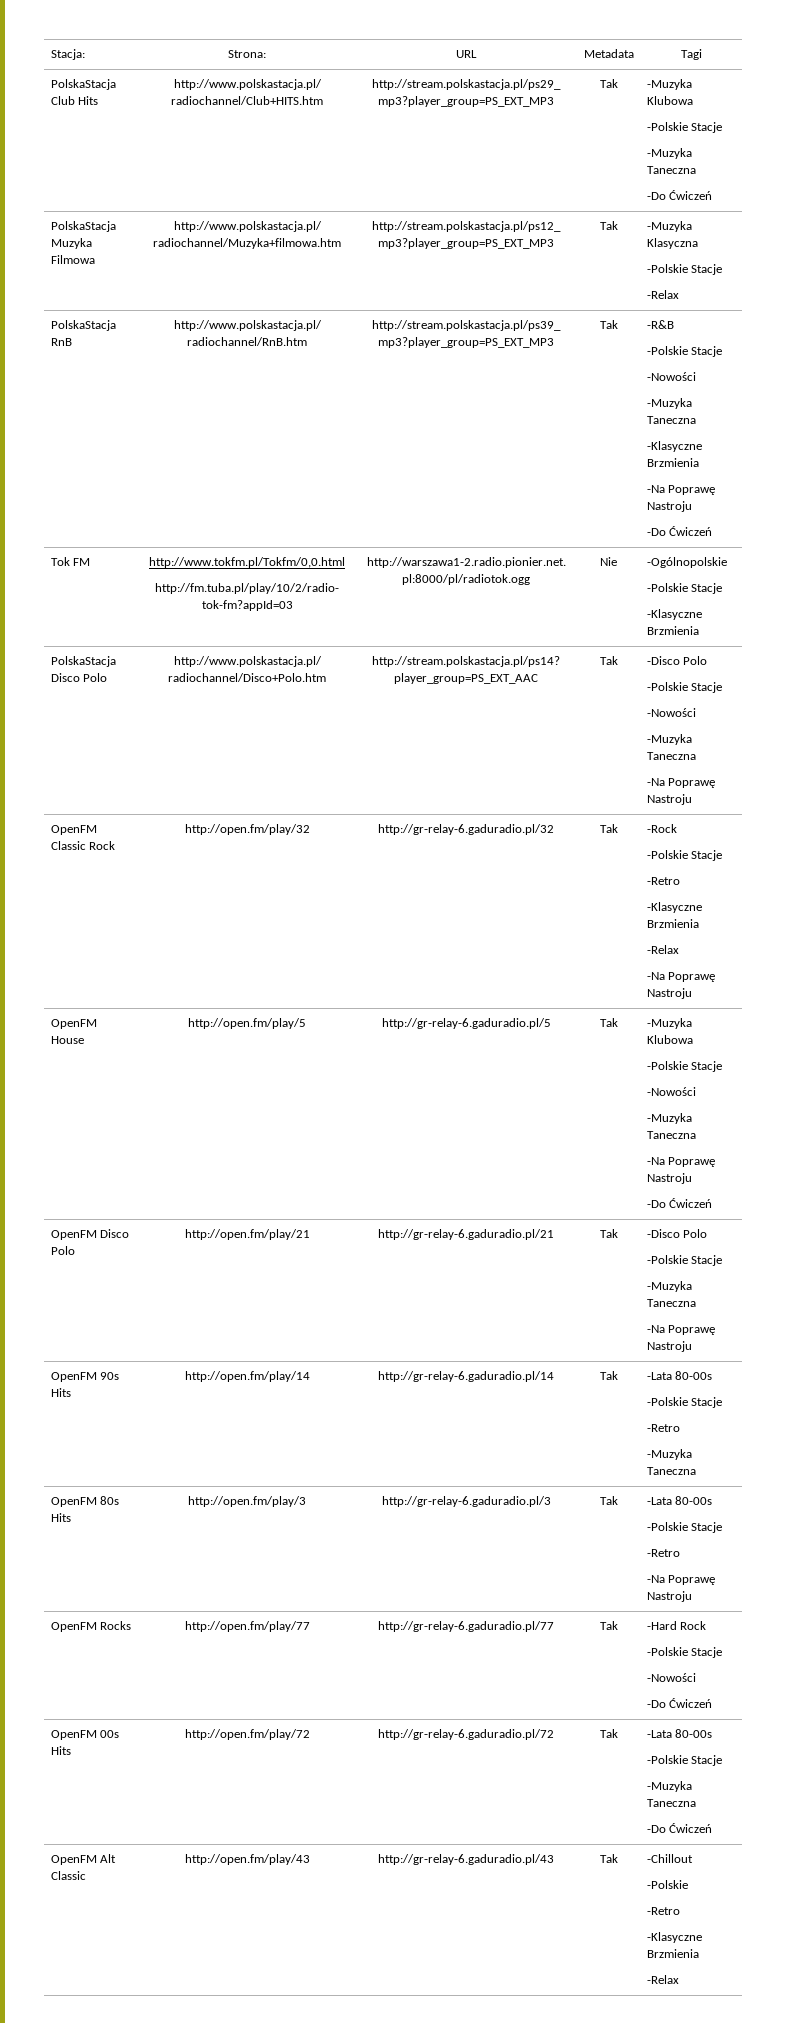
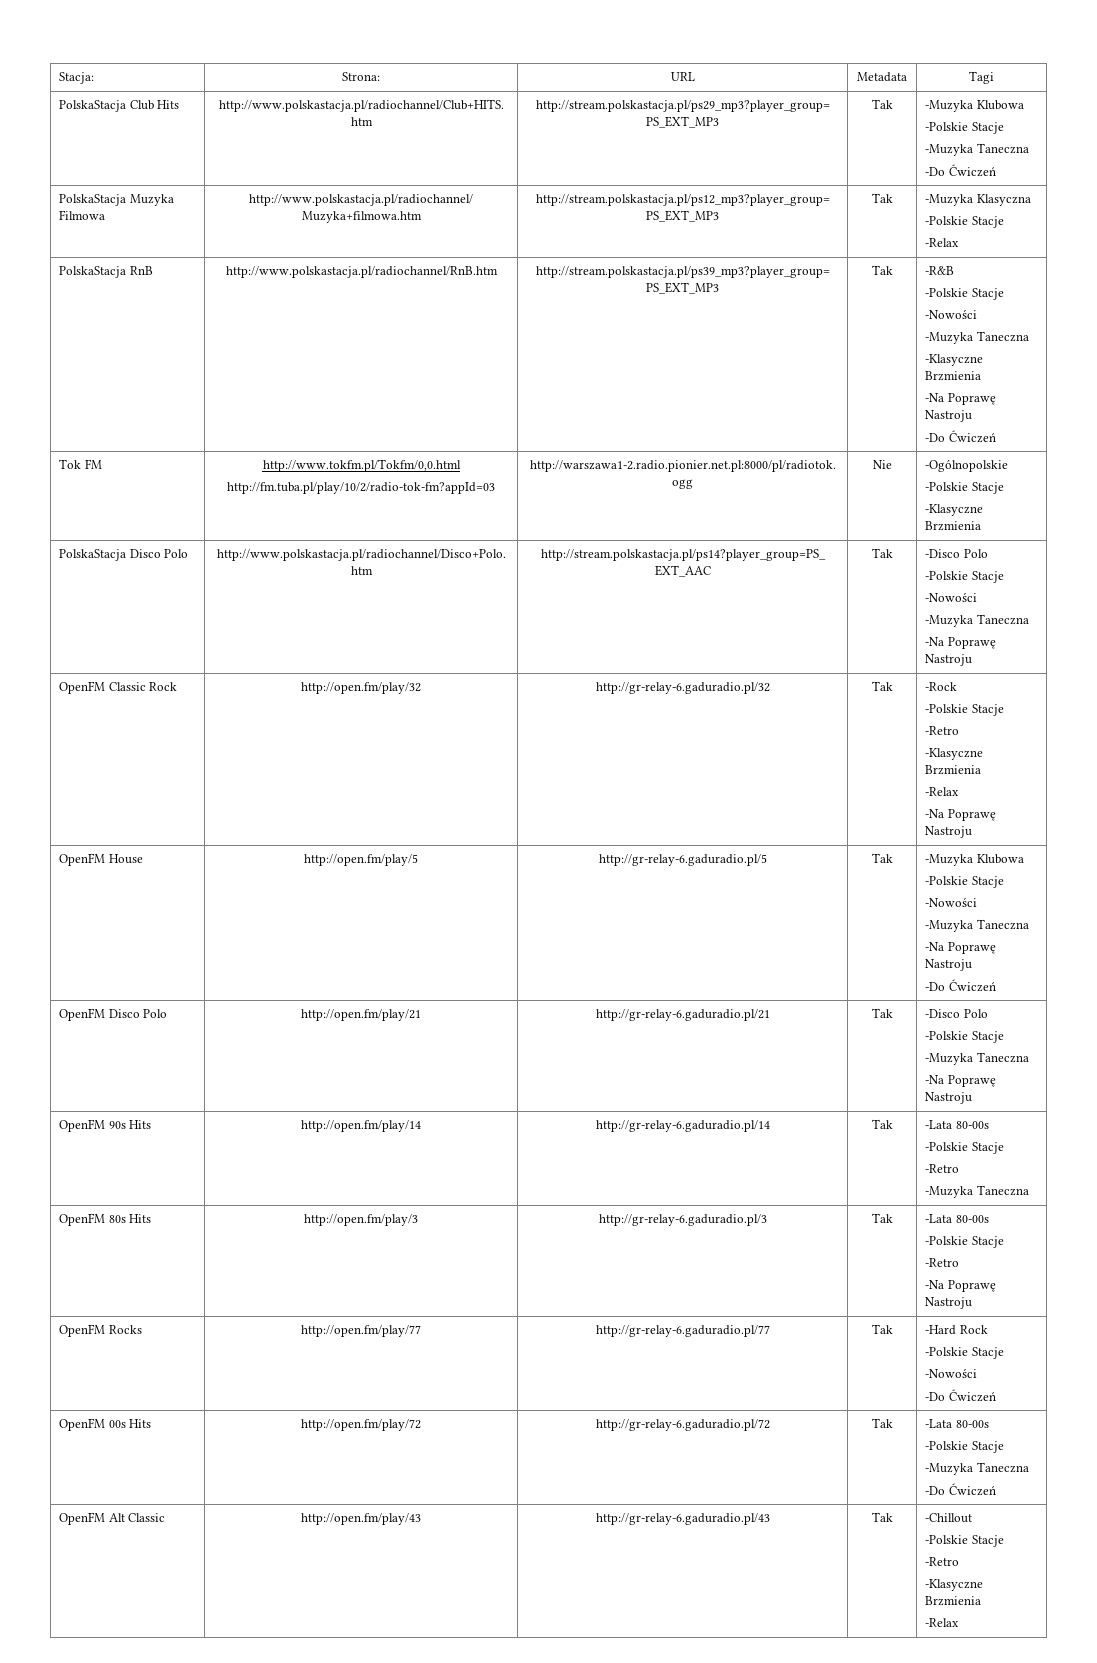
  OpenFM Alt Classic | http://open.fm/play/43 | http://gr-relay-6.gaduradio.pl/43 | Tak | -Chillout
- -Polskie
+ -Polskie Stacje

